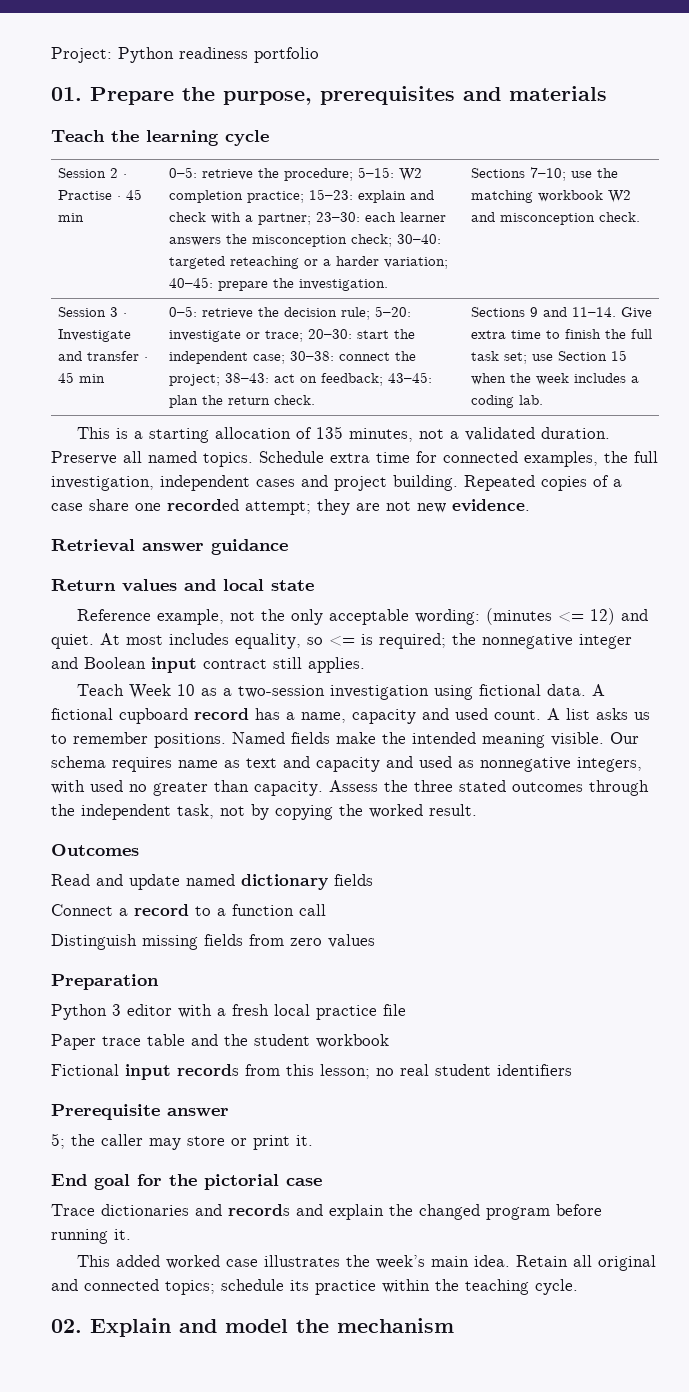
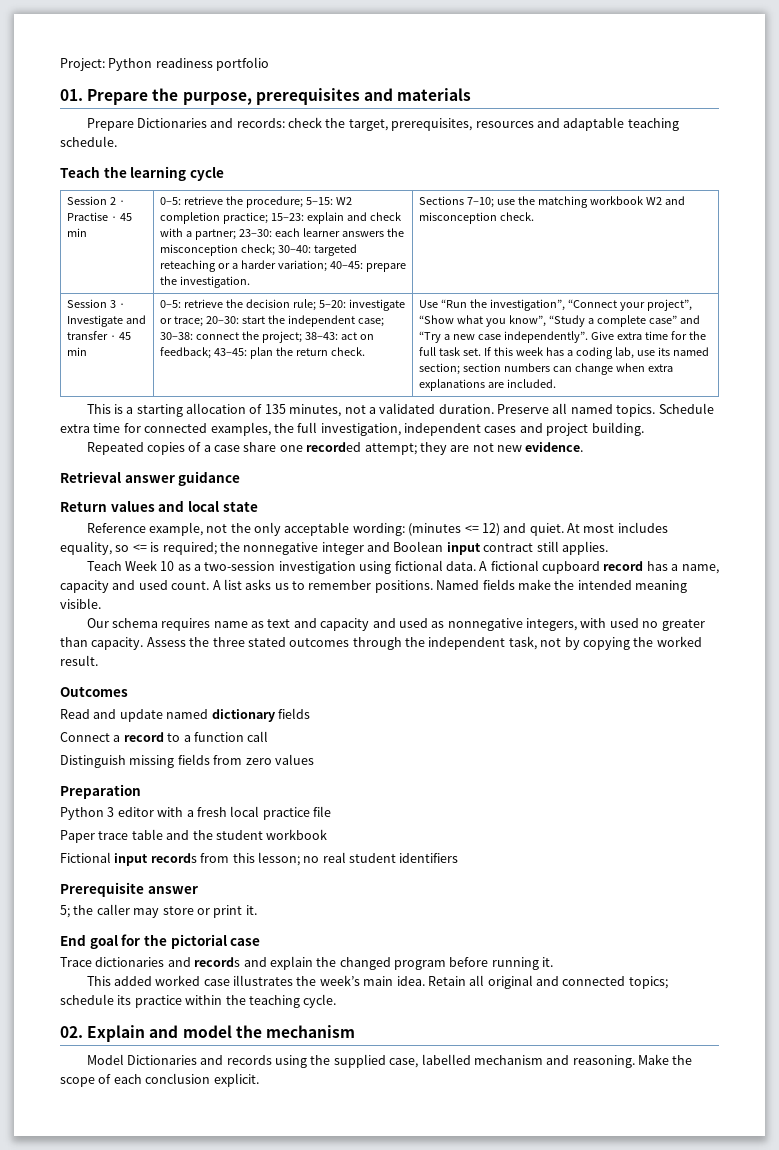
+ Prepare Dictionaries and records: check the target, prerequisites, resources and adaptable teaching schedule.
- Sections 9 and 11–14.
+ Use “Run the investigation”, “Connect your project”, “Show what you know”, “Study a complete case” and “Try a new case independently”.
- Give extra time to finish the full task set; use Section 15 when the week includes a coding lab.
+ Give extra time for the full task set. If this week has a coding lab, use its named section; section numbers can change when extra explanations are included.
- Schedule extra time for connected examples, the full investigation, independent cases and project building. Repeated copies of a case share one recorded attempt; they are not new evidence.
+ Schedule extra time for connected examples, the full investigation, independent cases and project building.
+ Repeated copies of a case share one recorded attempt; they are not new evidence.
- Named fields make the intended meaning visible. Our schema requires name as text and capacity and used as nonnegative integers, with used no greater than capacity.
+ Named fields make the intended meaning visible.
+ Our schema requires name as text and capacity and used as nonnegative integers, with used no greater than capacity.
+ Model Dictionaries and records using the supplied case, labelled mechanism and reasoning. Make the scope of each conclusion explicit.

